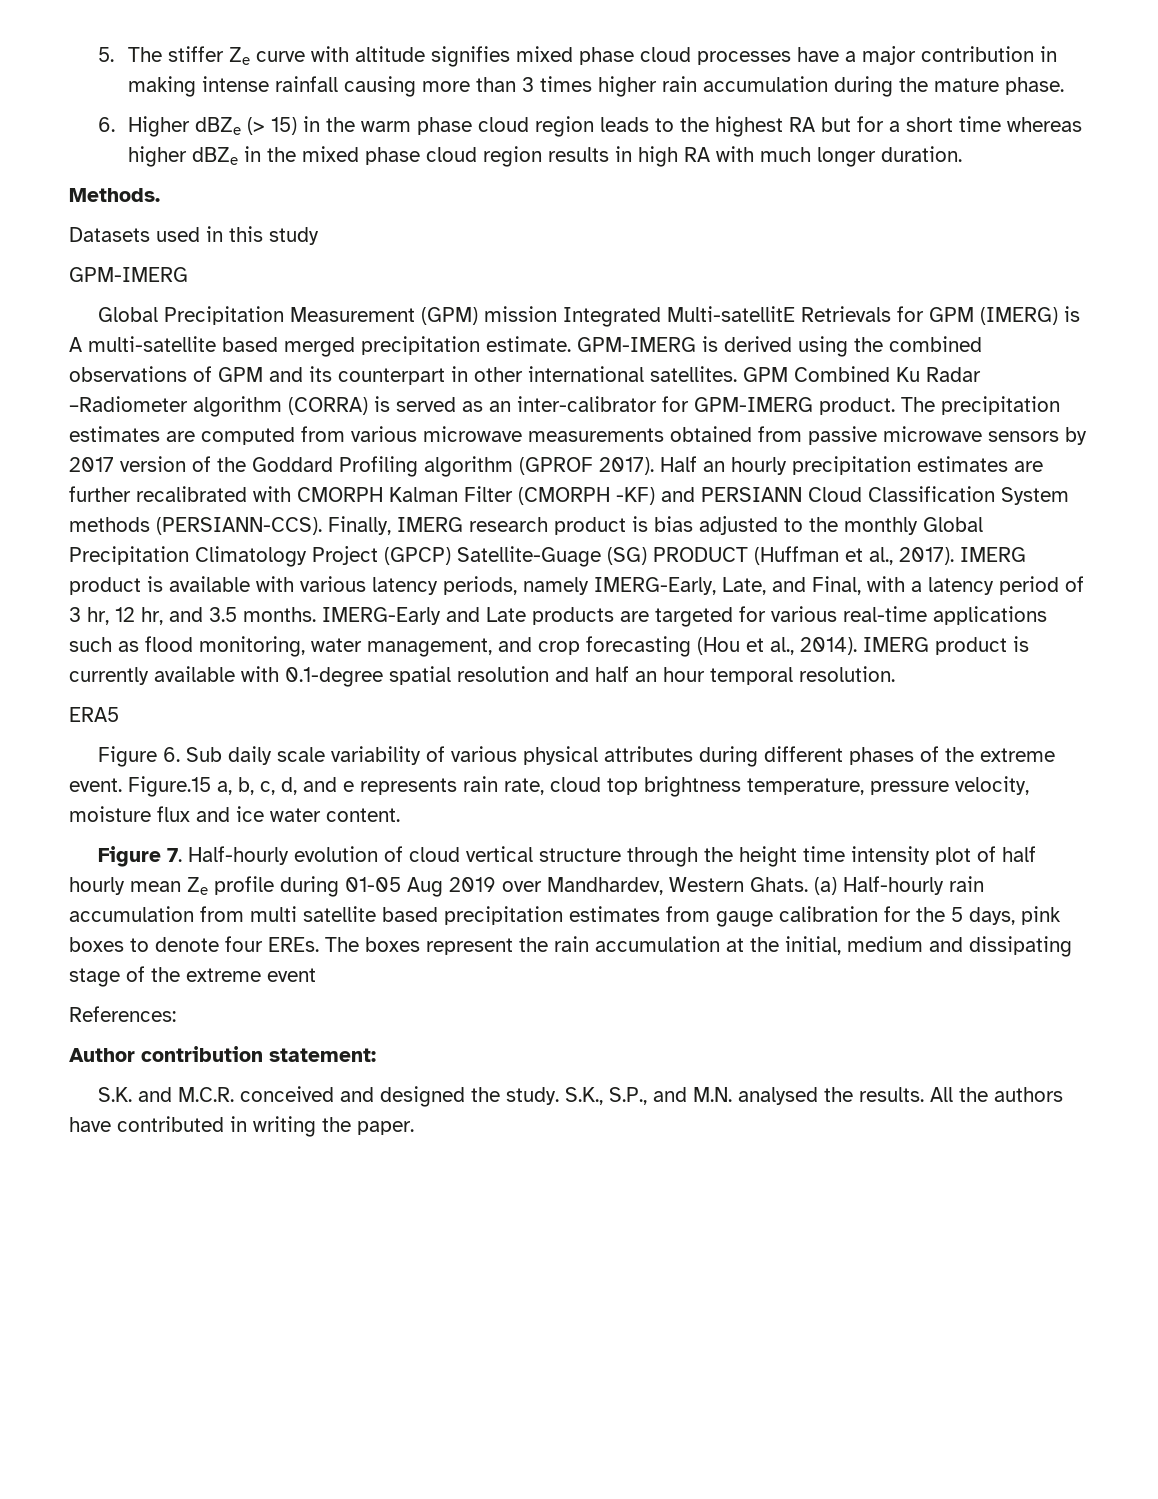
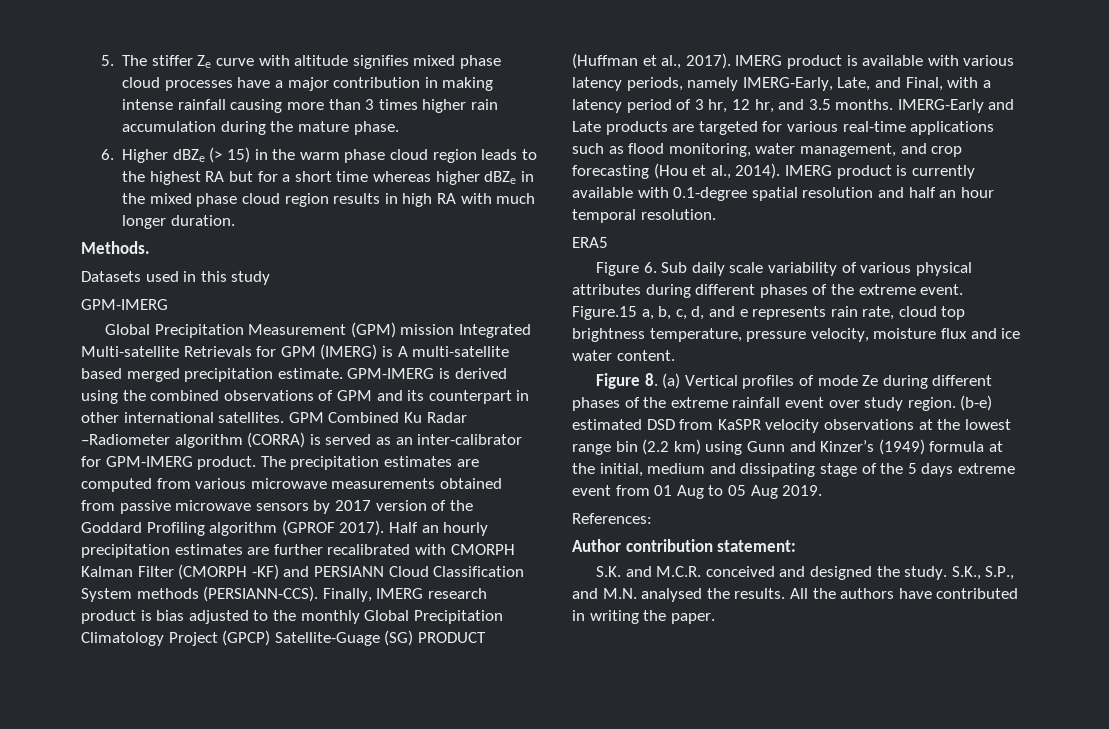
- Global Precipitation Measurement (GPM) mission Integrated Multi-satellitE Retrievals for GPM (IMERG) is A multi-satellite based merged precipitation estimate.
+ Global Precipitation Measurement (GPM) mission Integrated Multi-satellite Retrievals for GPM (IMERG) is A multi-satellite based merged precipitation estimate.
- Figure 7. Half-hourly evolution of cloud vertical structure through the height time intensity plot of half hourly mean Ze profile during 01-05 Aug 2019 over Mandhardev, Western Ghats. (a) Half-hourly rain accumulation from multi satellite based precipitation estimates from gauge calibration for the 5 days, pink boxes to denote four EREs. The boxes represent the rain accumulation at the initial, medium and dissipating stage of the extreme event
+ Figure 8. (a) Vertical profiles of mode Ze during different phases of the extreme rainfall event over study region. (b-e) estimated DSD from KaSPR velocity observations at the lowest range bin (2.2 km) using Gunn and Kinzer’s (1949) formula at the initial, medium and dissipating stage of the 5 days extreme event from 01 Aug to 05 Aug 2019.

